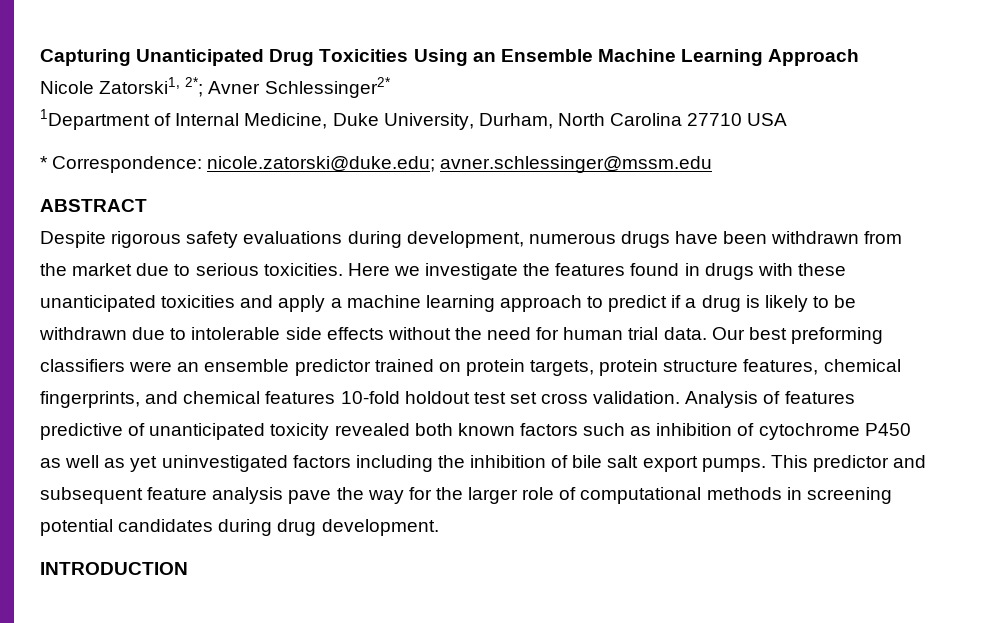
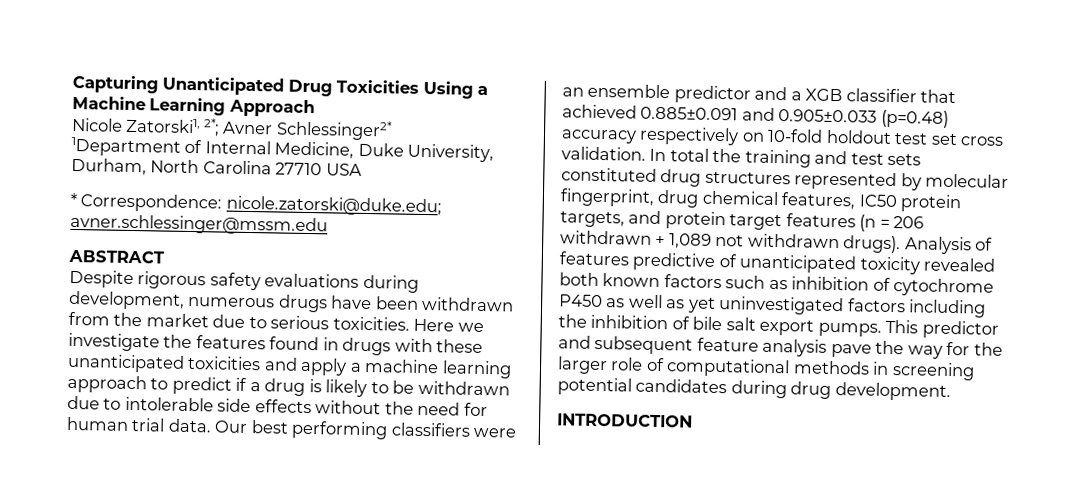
- Capturing Unanticipated Drug Toxicities Using an Ensemble Machine Learning Approach
+ Capturing Unanticipated Drug Toxicities Using a Machine Learning Approach
- Our best preforming classifiers were an ensemble predictor trained on protein targets, protein structure features, chemical fingerprints, and chemical features 10-fold holdout test set cross validation.
+ Our best performing classifiers were an ensemble predictor and a XGB classifier that achieved 0.885±0.091 and 0.905±0.033 (p=0.48) accuracy respectively on 10-fold holdout test set cross validation.
+ In total the training and test sets constituted drug structures represented by molecular fingerprint, drug chemical features, IC50 protein targets, and protein target features (n = 206 withdrawn + 1,089 not withdrawn drugs).

